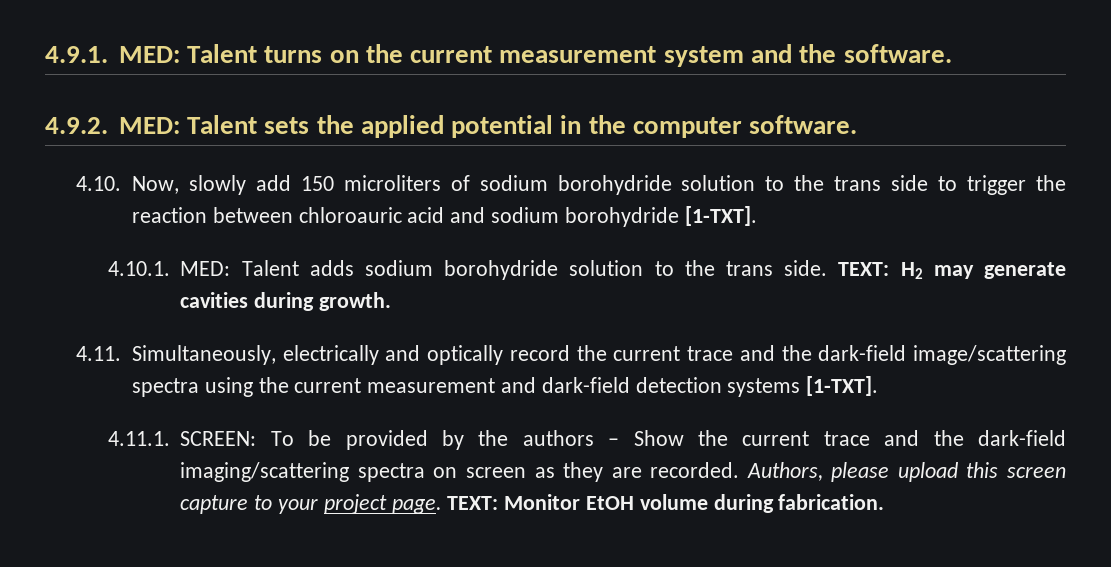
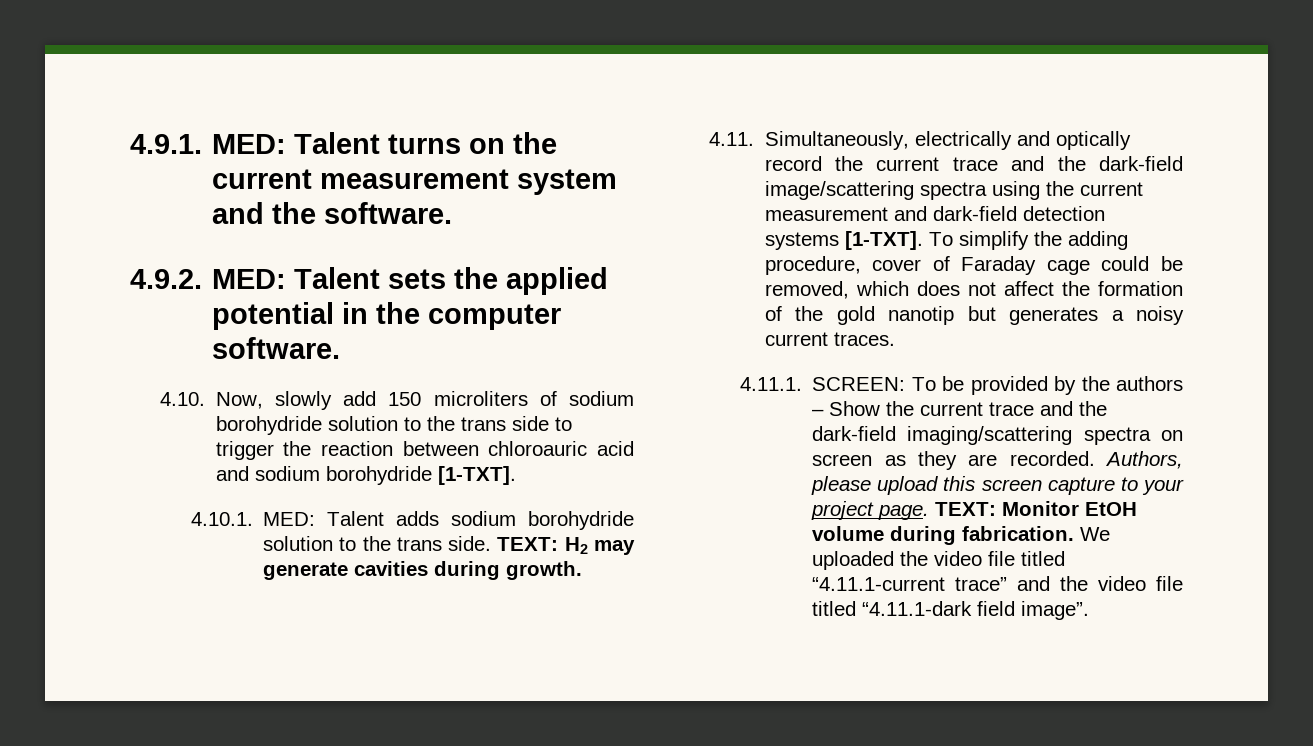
+ To simplify the adding procedure, cover of Faraday cage could be removed, which does not affect the formation of the gold nanotip but generates a noisy current traces.
+ We uploaded the video file titled “4.11.1-current trace” and the video file titled “4.11.1-dark field image”.

